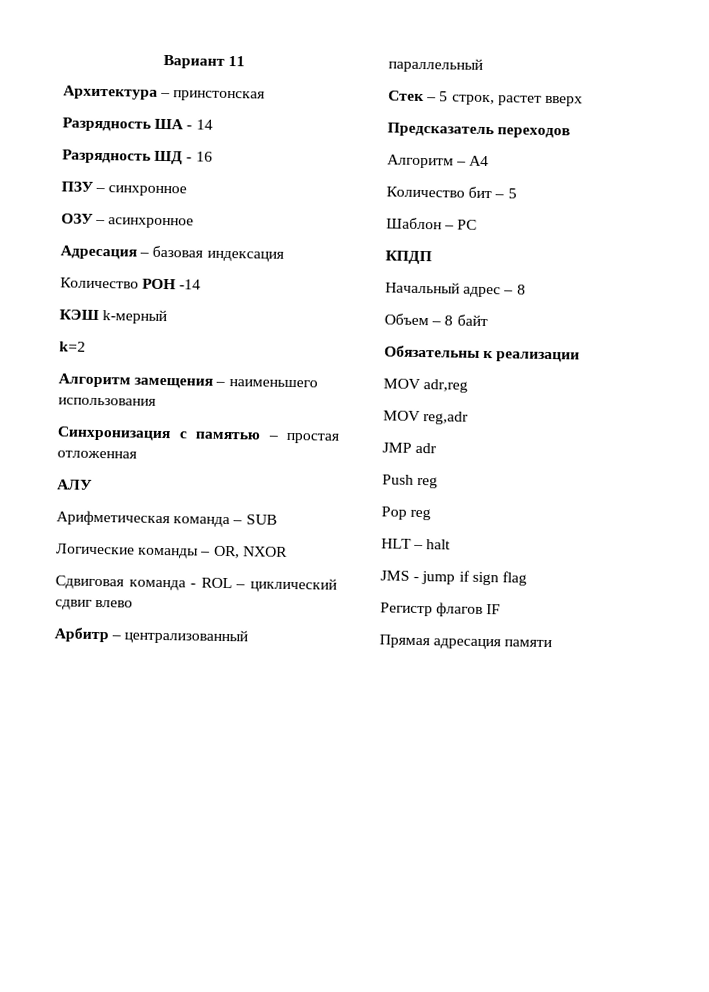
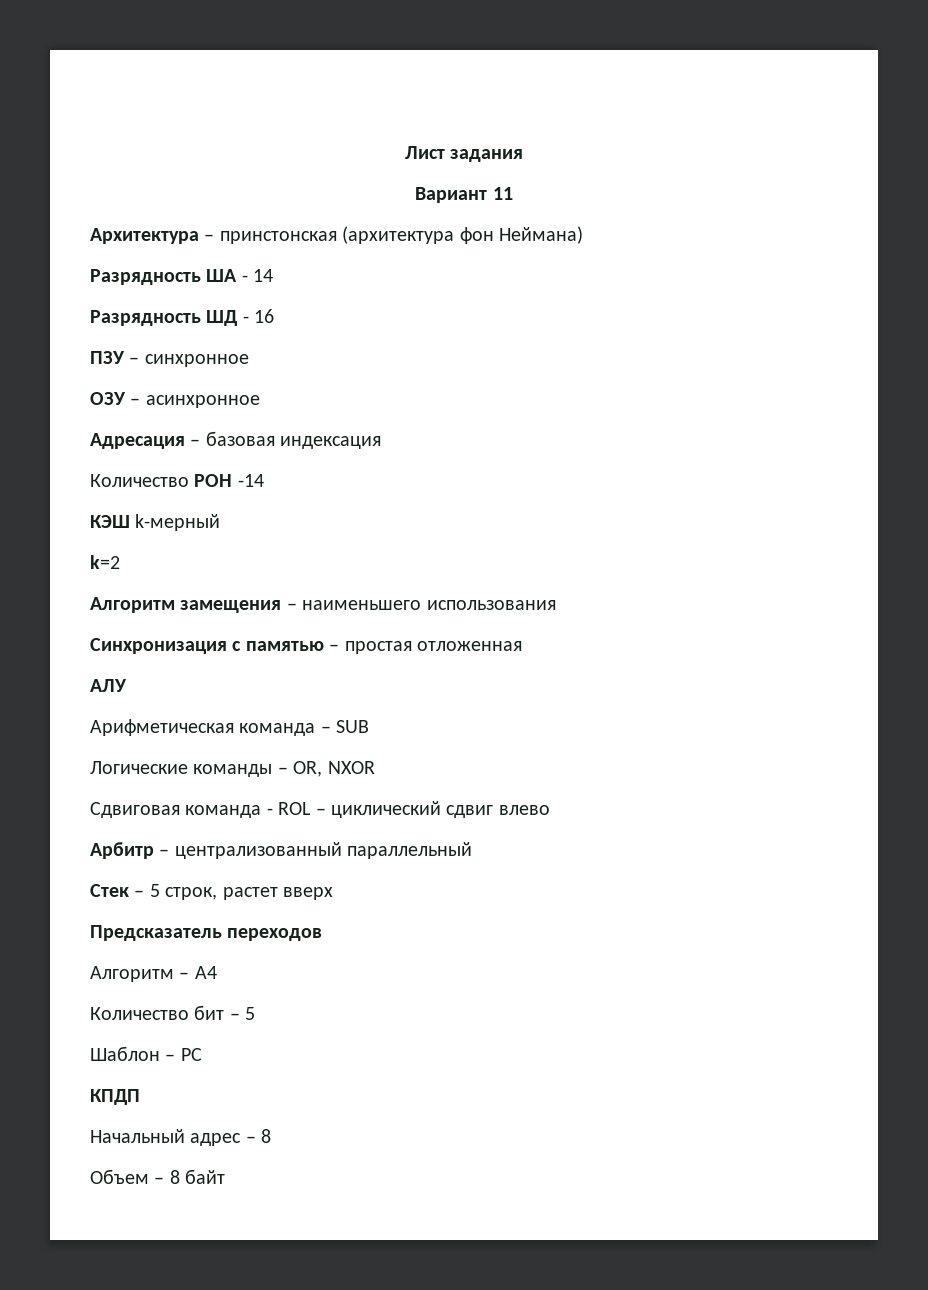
+ Лист задания
- Архитектура – принстонская
+ Архитектура – принстонская (архитектура фон Неймана)
- Обязательны к реализации
- MOV adr,reg
- MOV reg,adr
- JMP adr
- Push reg
- Pop reg
- HLT – halt
- JMS - jump if sign flag
- Регистр флагов IF
- Прямая адресация памяти

